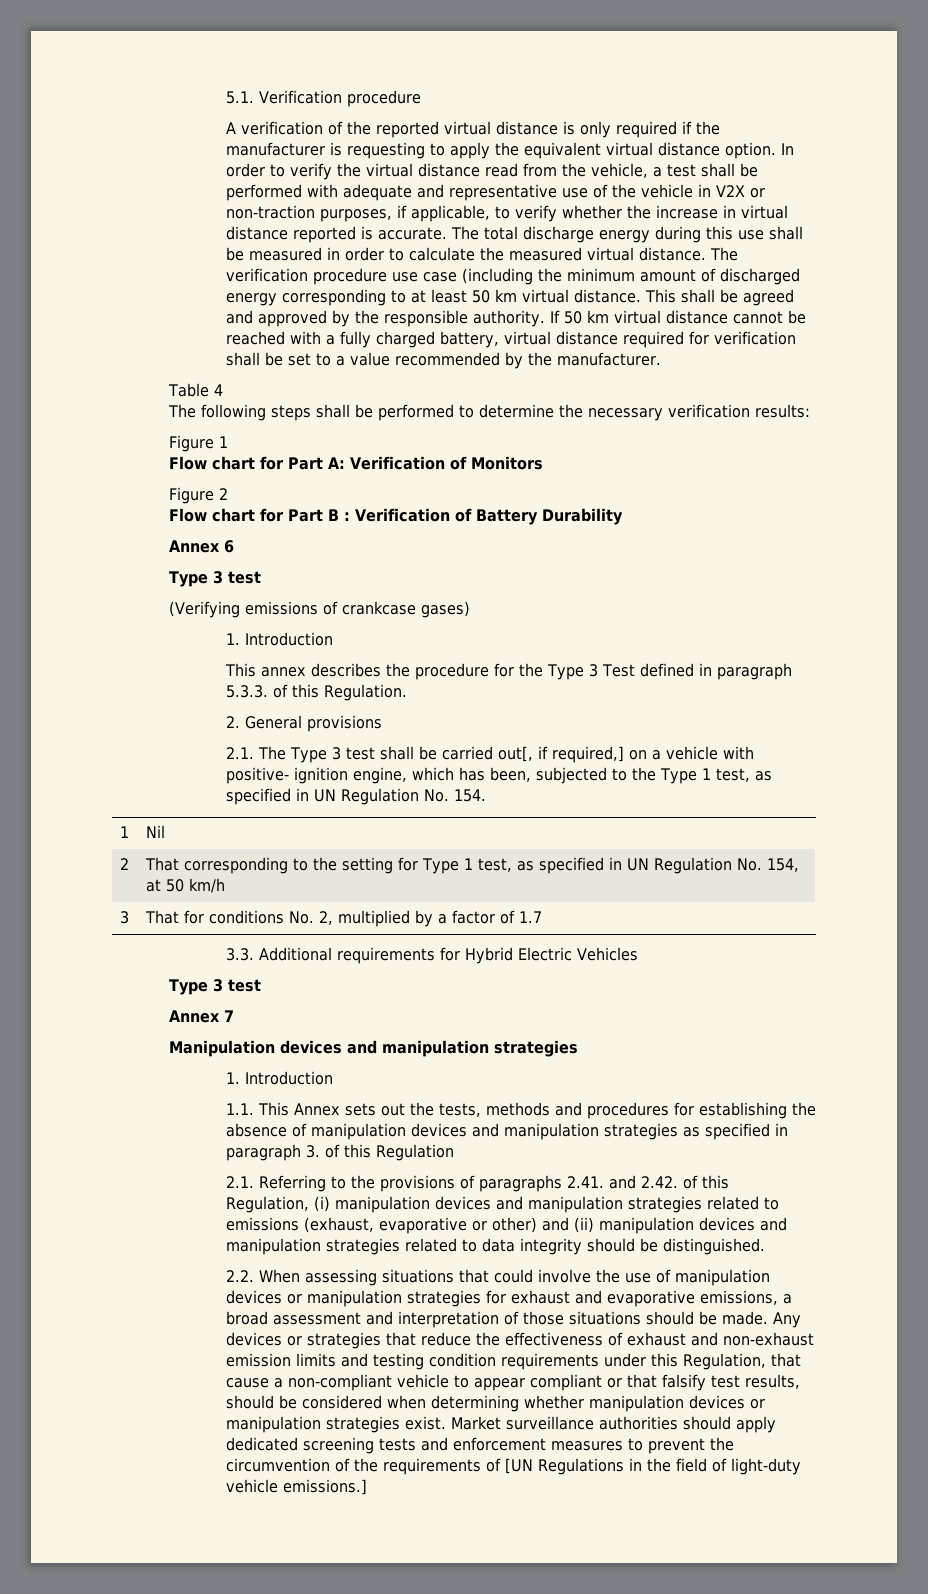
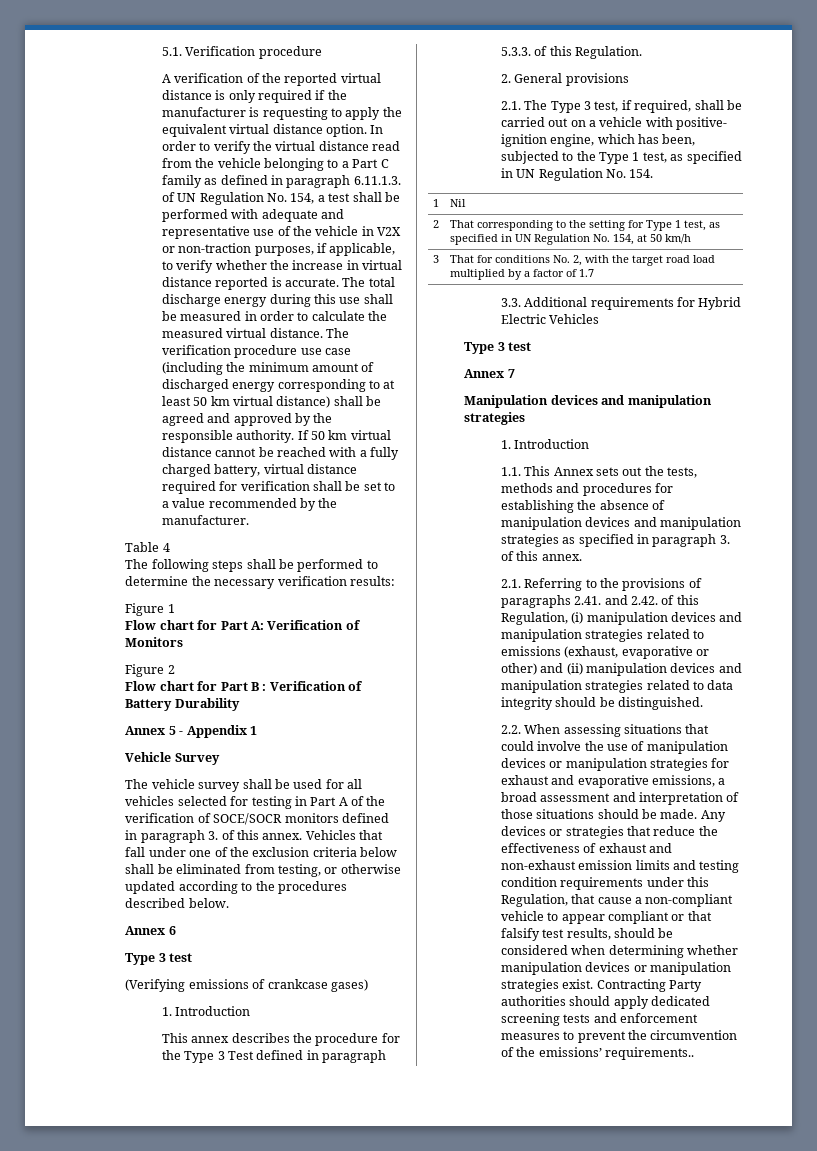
- In order to verify the virtual distance read from the vehicle, a test shall be performed with adequate and representative use of the vehicle in V2X or non-traction purposes, if applicable, to verify whether the increase in virtual distance reported is accurate.
+ In order to verify the virtual distance read from the vehicle belonging to a Part C family as defined in paragraph 6.11.1.3. of UN Regulation No. 154, a test shall be performed with adequate and representative use of the vehicle in V2X or non-traction purposes, if applicable, to verify whether the increase in virtual distance reported is accurate.
- The verification procedure use case (including the minimum amount of discharged energy corresponding to at least 50 km virtual distance. This shall be agreed and approved by the responsible authority.
+ The verification procedure use case (including the minimum amount of discharged energy corresponding to at least 50 km virtual distance) shall be agreed and approved by the responsible authority.
+ Annex 5 - Appendix 1
+ Vehicle Survey
+ The vehicle survey shall be used for all vehicles selected for testing in Part A of the verification of SOCE/SOCR monitors defined in paragraph 3. of this annex. Vehicles that fall under one of the exclusion criteria below shall be eliminated from testing, or otherwise updated according to the procedures described below.
- 2.1. The Type 3 test shall be carried out[, if required,] on a vehicle with positive- ignition engine, which has been, subjected to the Type 1 test, as specified in UN Regulation No. 154.
+ 2.1. The Type 3 test, if required, shall be carried out on a vehicle with positive- ignition engine, which has been, subjected to the Type 1 test, as specified in UN Regulation No. 154.
- 3 | That for conditions No. 2, multiplied by a factor of 1.7
+ 3 | That for conditions No. 2, with the target road load multiplied by a factor of 1.7
- 1.1. This Annex sets out the tests, methods and procedures for establishing the absence of manipulation devices and manipulation strategies as specified in paragraph 3. of this Regulation
+ 1.1. This Annex sets out the tests, methods and procedures for establishing the absence of manipulation devices and manipulation strategies as specified in paragraph 3. of this annex.
- Market surveillance authorities should apply dedicated screening tests and enforcement measures to prevent the circumvention of the requirements of [UN Regulations in the field of light-duty vehicle emissions.]
+ Contracting Party authorities should apply dedicated screening tests and enforcement measures to prevent the circumvention of the emissions’ requirements..

